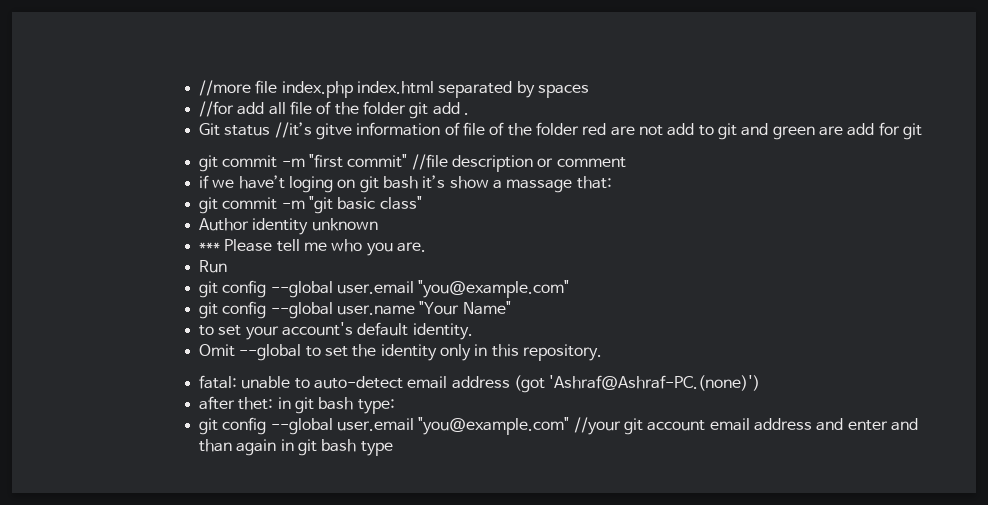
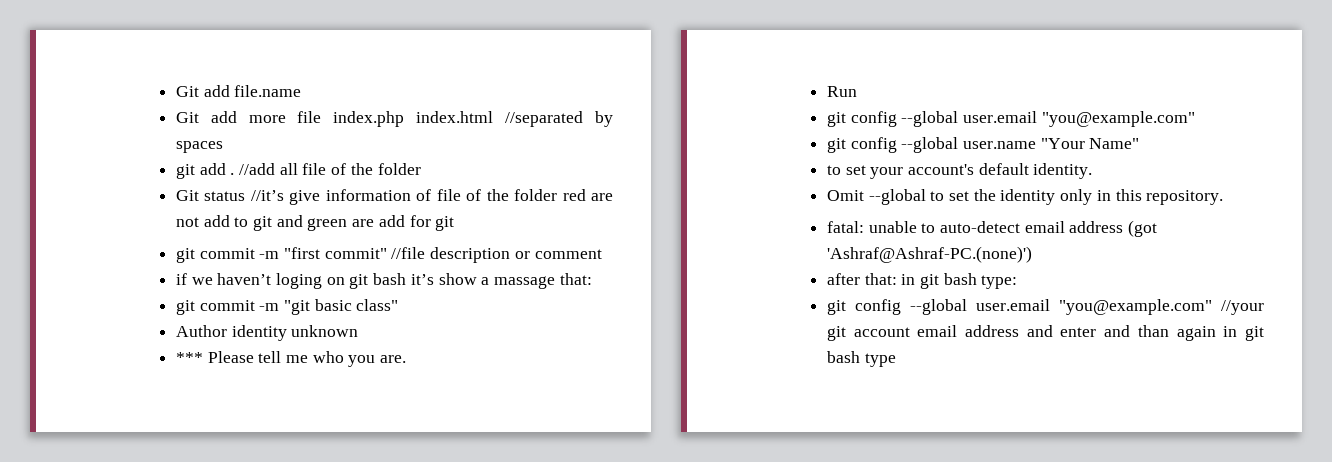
- //more file index.php index.html separated by spaces
+ Git add file.name
+ Git add more file index.php index.html //separated by spaces
- //for add all file of the folder git add .
+ git add . //add all file of the folder
- Git status //it’s gitve information of file of the folder red are not add to git and green are add for git
+ Git status //it’s give information of file of the folder red are not add to git and green are add for git
- if we have’t loging on git bash it’s show a massage that:
+ if we haven’t loging on git bash it’s show a massage that:
- after thet: in git bash type:
+ after that: in git bash type:

